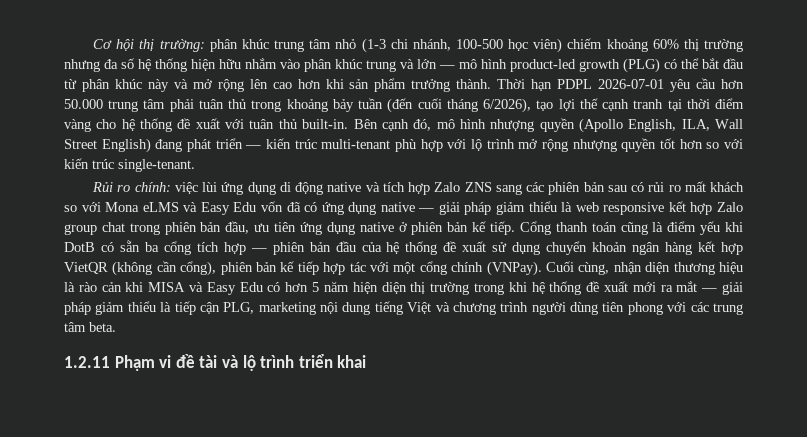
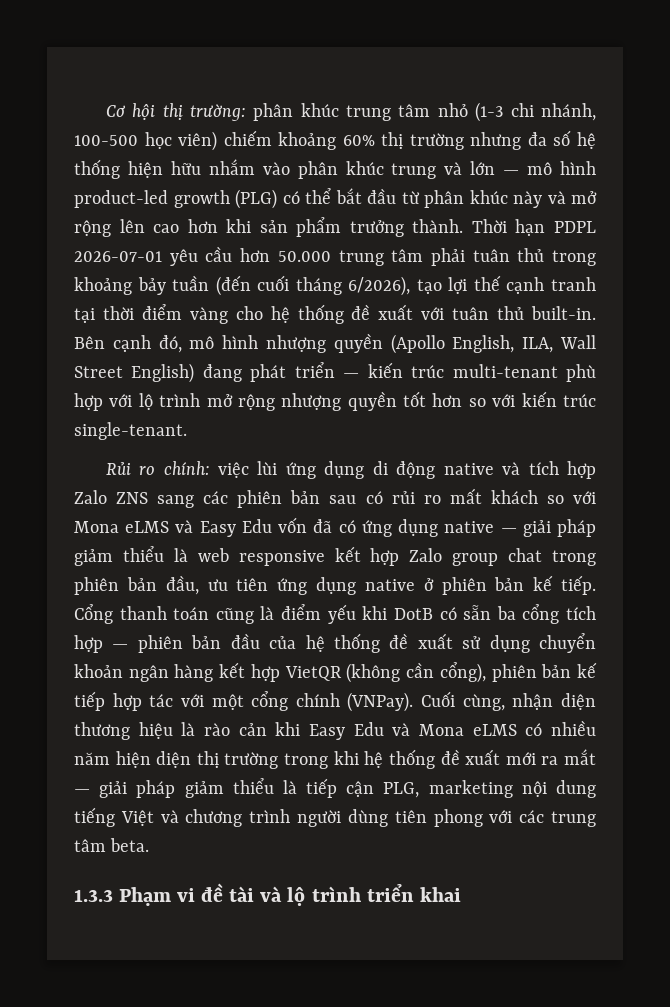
- Cuối cùng, nhận diện thương hiệu là rào cản khi MISA và Easy Edu có hơn 5 năm hiện diện thị trường trong khi hệ thống đề xuất mới ra mắt — giải pháp giảm thiểu là tiếp cận PLG, marketing nội dung tiếng Việt và chương trình người dùng tiên phong với các trung tâm beta.
+ Cuối cùng, nhận diện thương hiệu là rào cản khi Easy Edu và Mona eLMS có nhiều năm hiện diện thị trường trong khi hệ thống đề xuất mới ra mắt — giải pháp giảm thiểu là tiếp cận PLG, marketing nội dung tiếng Việt và chương trình người dùng tiên phong với các trung tâm beta.
- 1.2.11 Phạm vi đề tài và lộ trình triển khai
+ 1.3.3 Phạm vi đề tài và lộ trình triển khai

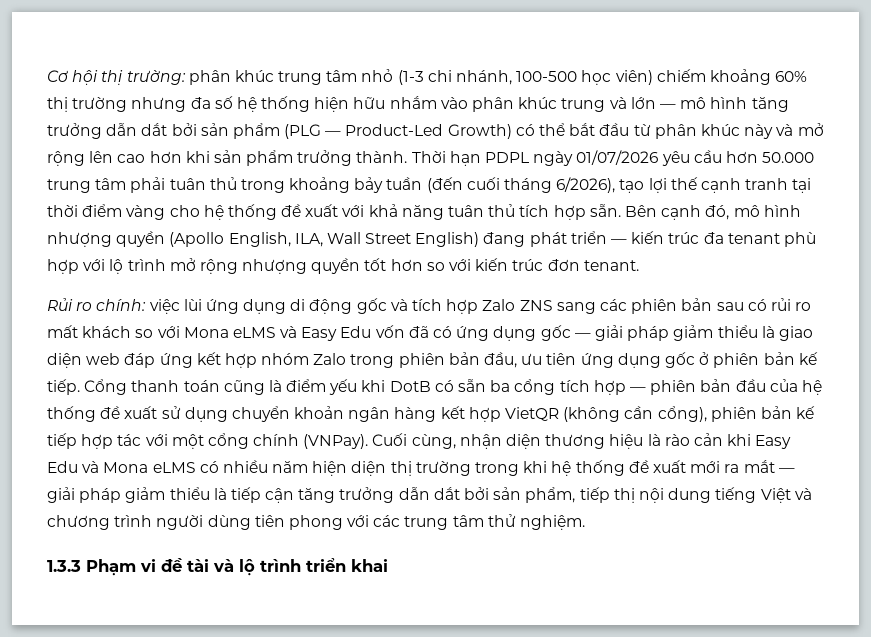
- Cơ hội thị trường: phân khúc trung tâm nhỏ (1-3 chi nhánh, 100-500 học viên) chiếm khoảng 60% thị trường nhưng đa số hệ thống hiện hữu nhắm vào phân khúc trung và lớn — mô hình product-led growth (PLG) có thể bắt đầu từ phân khúc này và mở rộng lên cao hơn khi sản phẩm trưởng thành.
+ Cơ hội thị trường: phân khúc trung tâm nhỏ (1-3 chi nhánh, 100-500 học viên) chiếm khoảng 60% thị trường nhưng đa số hệ thống hiện hữu nhắm vào phân khúc trung và lớn — mô hình tăng trưởng dẫn dắt bởi sản phẩm (PLG — Product-Led Growth) có thể bắt đầu từ phân khúc này và mở rộng lên cao hơn khi sản phẩm trưởng thành.
- Thời hạn PDPL 2026-07-01 yêu cầu hơn 50.000 trung tâm phải tuân thủ trong khoảng bảy tuần (đến cuối tháng 6/2026), tạo lợi thế cạnh tranh tại thời điểm vàng cho hệ thống đề xuất với tuân thủ built-in.
+ Thời hạn PDPL ngày 01/07/2026 yêu cầu hơn 50.000 trung tâm phải tuân thủ trong khoảng bảy tuần (đến cuối tháng 6/2026), tạo lợi thế cạnh tranh tại thời điểm vàng cho hệ thống đề xuất với khả năng tuân thủ tích hợp sẵn.
- Bên cạnh đó, mô hình nhượng quyền (Apollo English, ILA, Wall Street English) đang phát triển — kiến trúc multi-tenant phù hợp với lộ trình mở rộng nhượng quyền tốt hơn so với kiến trúc single-tenant.
+ Bên cạnh đó, mô hình nhượng quyền (Apollo English, ILA, Wall Street English) đang phát triển — kiến trúc đa tenant phù hợp với lộ trình mở rộng nhượng quyền tốt hơn so với kiến trúc đơn tenant.
- Rủi ro chính: việc lùi ứng dụng di động native và tích hợp Zalo ZNS sang các phiên bản sau có rủi ro mất khách so với Mona eLMS và Easy Edu vốn đã có ứng dụng native — giải pháp giảm thiểu là web responsive kết hợp Zalo group chat trong phiên bản đầu, ưu tiên ứng dụng native ở phiên bản kế tiếp.
+ Rủi ro chính: việc lùi ứng dụng di động gốc và tích hợp Zalo ZNS sang các phiên bản sau có rủi ro mất khách so với Mona eLMS và Easy Edu vốn đã có ứng dụng gốc — giải pháp giảm thiểu là giao diện web đáp ứng kết hợp nhóm Zalo trong phiên bản đầu, ưu tiên ứng dụng gốc ở phiên bản kế tiếp.
- Cuối cùng, nhận diện thương hiệu là rào cản khi Easy Edu và Mona eLMS có nhiều năm hiện diện thị trường trong khi hệ thống đề xuất mới ra mắt — giải pháp giảm thiểu là tiếp cận PLG, marketing nội dung tiếng Việt và chương trình người dùng tiên phong với các trung tâm beta.
+ Cuối cùng, nhận diện thương hiệu là rào cản khi Easy Edu và Mona eLMS có nhiều năm hiện diện thị trường trong khi hệ thống đề xuất mới ra mắt — giải pháp giảm thiểu là tiếp cận tăng trưởng dẫn dắt bởi sản phẩm, tiếp thị nội dung tiếng Việt và chương trình người dùng tiên phong với các trung tâm thử nghiệm.

